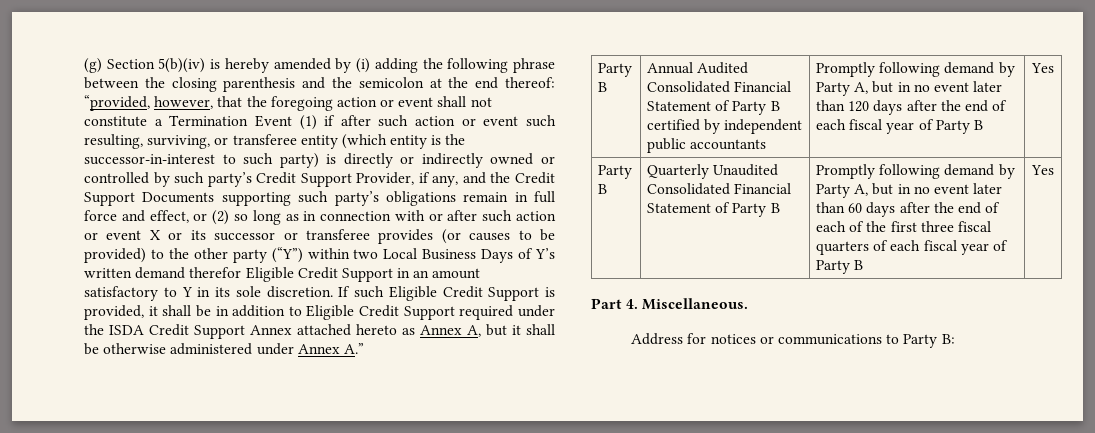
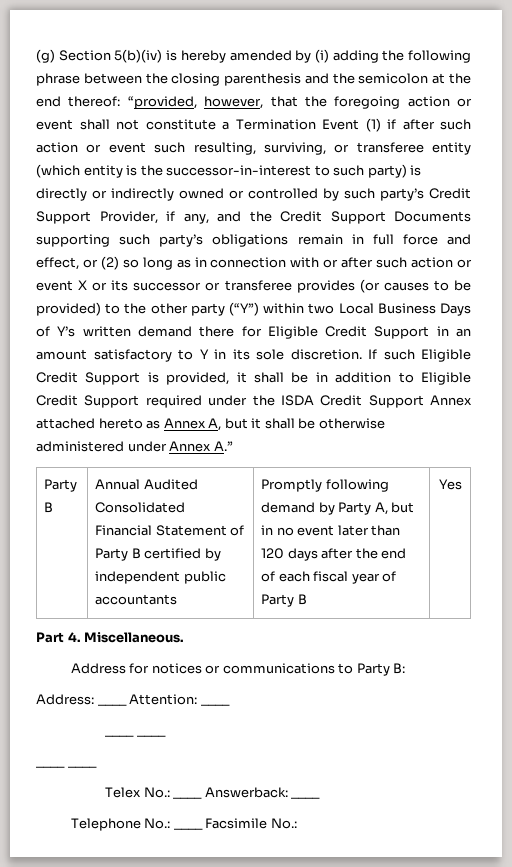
- “provided, however, that the foregoing action or event shall not constitute a Termination Event (1) if after such action or event such resulting, surviving, or transferee entity (which entity is the successor-in-interest to such party) is directly or indirectly owned or controlled by such party’s Credit Support Provider, if any, and the Credit Support Documents supporting such party’s obligations remain in full force and effect, or (2) so long as in connection with or after such action or event X or its successor or transferee provides (or causes to be provided) to the other party (“Y”) within two Local Business Days of Y’s written demand therefor Eligible Credit Support in an amount satisfactory to Y in its sole discretion.
+ “provided, however, that the foregoing action or event shall not constitute a Termination Event (1) if after such action or event such resulting, surviving, or transferee entity (which entity is the successor-in-interest to such party) is directly or indirectly owned or controlled by such party’s Credit Support Provider, if any, and the Credit Support Documents supporting such party’s obligations remain in full force and effect, or (2) so long as in connection with or after such action or event X or its successor or transferee provides (or causes to be provided) to the other party (“Y”) within two Local Business Days of Y’s written demand there for Eligible Credit Support in an amount satisfactory to Y in its sole discretion.
- Party B | Quarterly Unaudited Consolidated Financial Statement of Party B | Promptly following demand by Party A, but in no event later than 60 days after the end of each of the first three fiscal quarters of each fiscal year of Party B | Yes
+ Address: ____ Attention: ____
+ ____ ____
+ ____ ____
+ Telex No.: ____ Answerback: ____
+ Telephone No.: ____ Facsimile No.:

